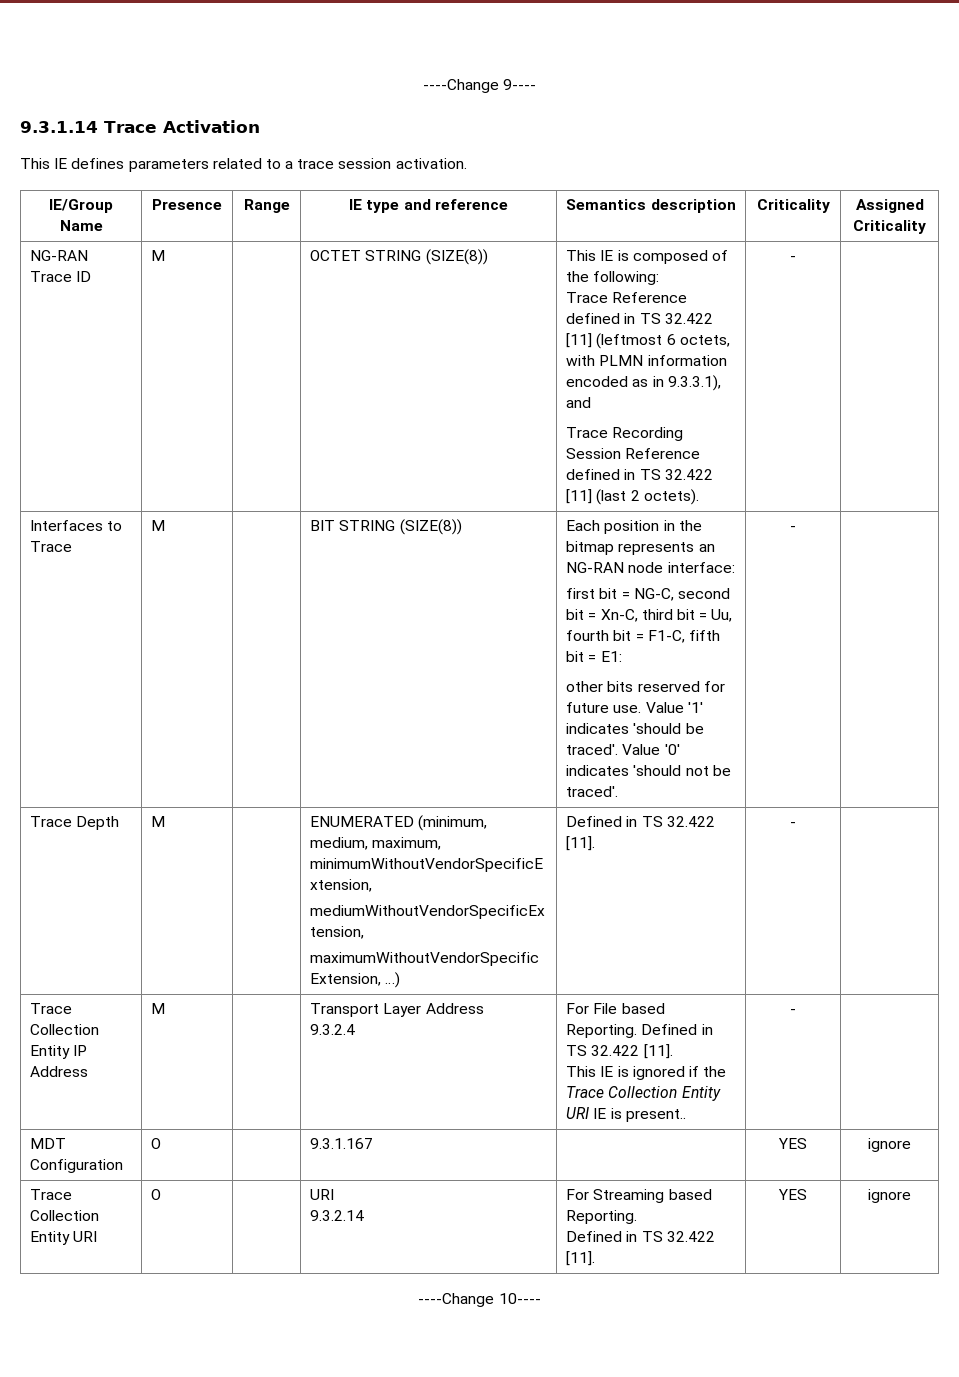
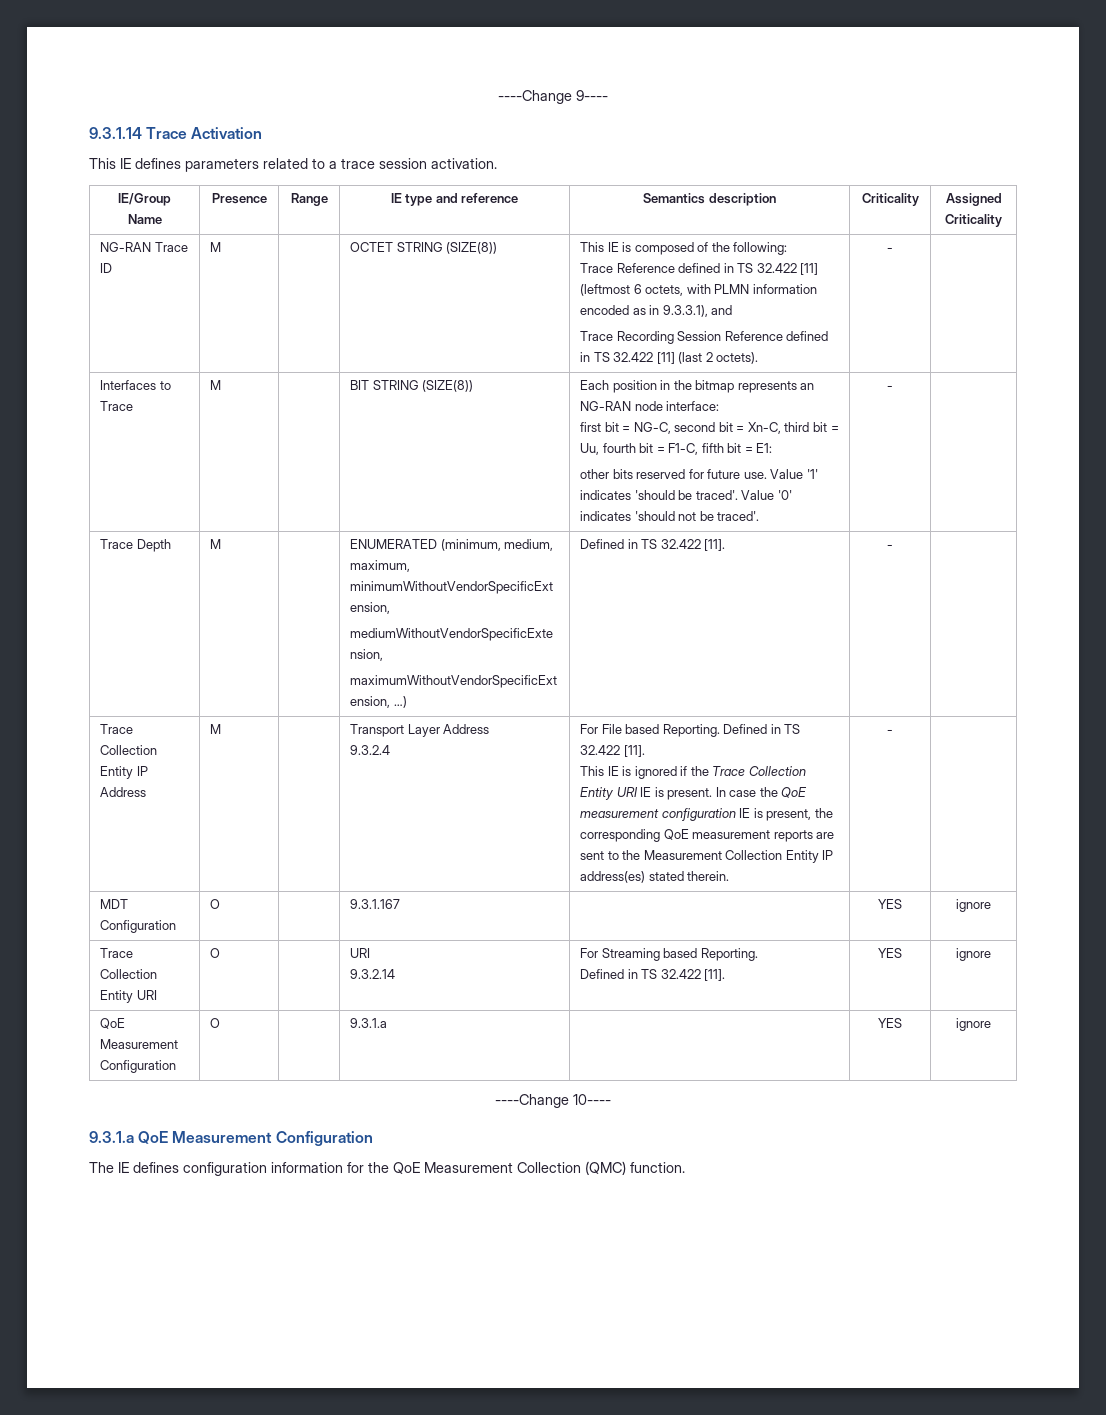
- This IE is ignored if the Trace Collection Entity URI IE is present..
+ This IE is ignored if the Trace Collection Entity URI IE is present. In case the QoE measurement configuration IE is present, the corresponding QoE measurement reports are sent to the Measurement Collection Entity IP address(es) stated therein.
+ QoE Measurement Configuration | O | | 9.3.1.a | | YES | ignore
  ----Change 10----
+ 9.3.1.a QoE Measurement Configuration
+ The IE defines configuration information for the QoE Measurement Collection (QMC) function.

